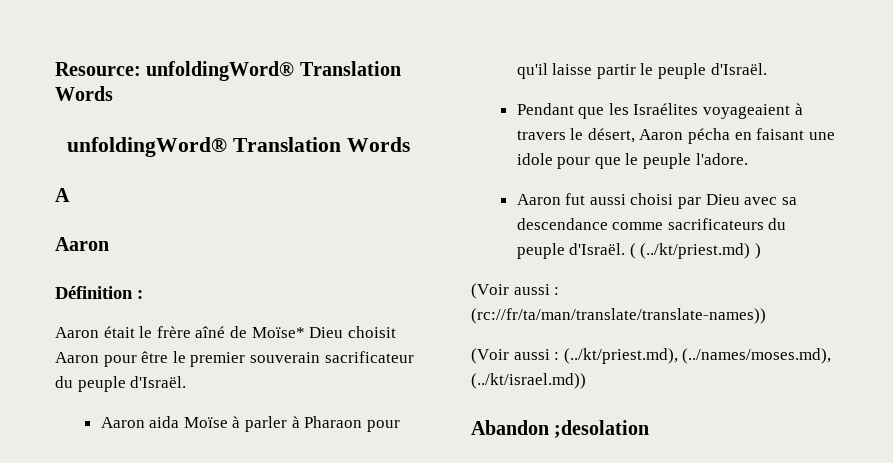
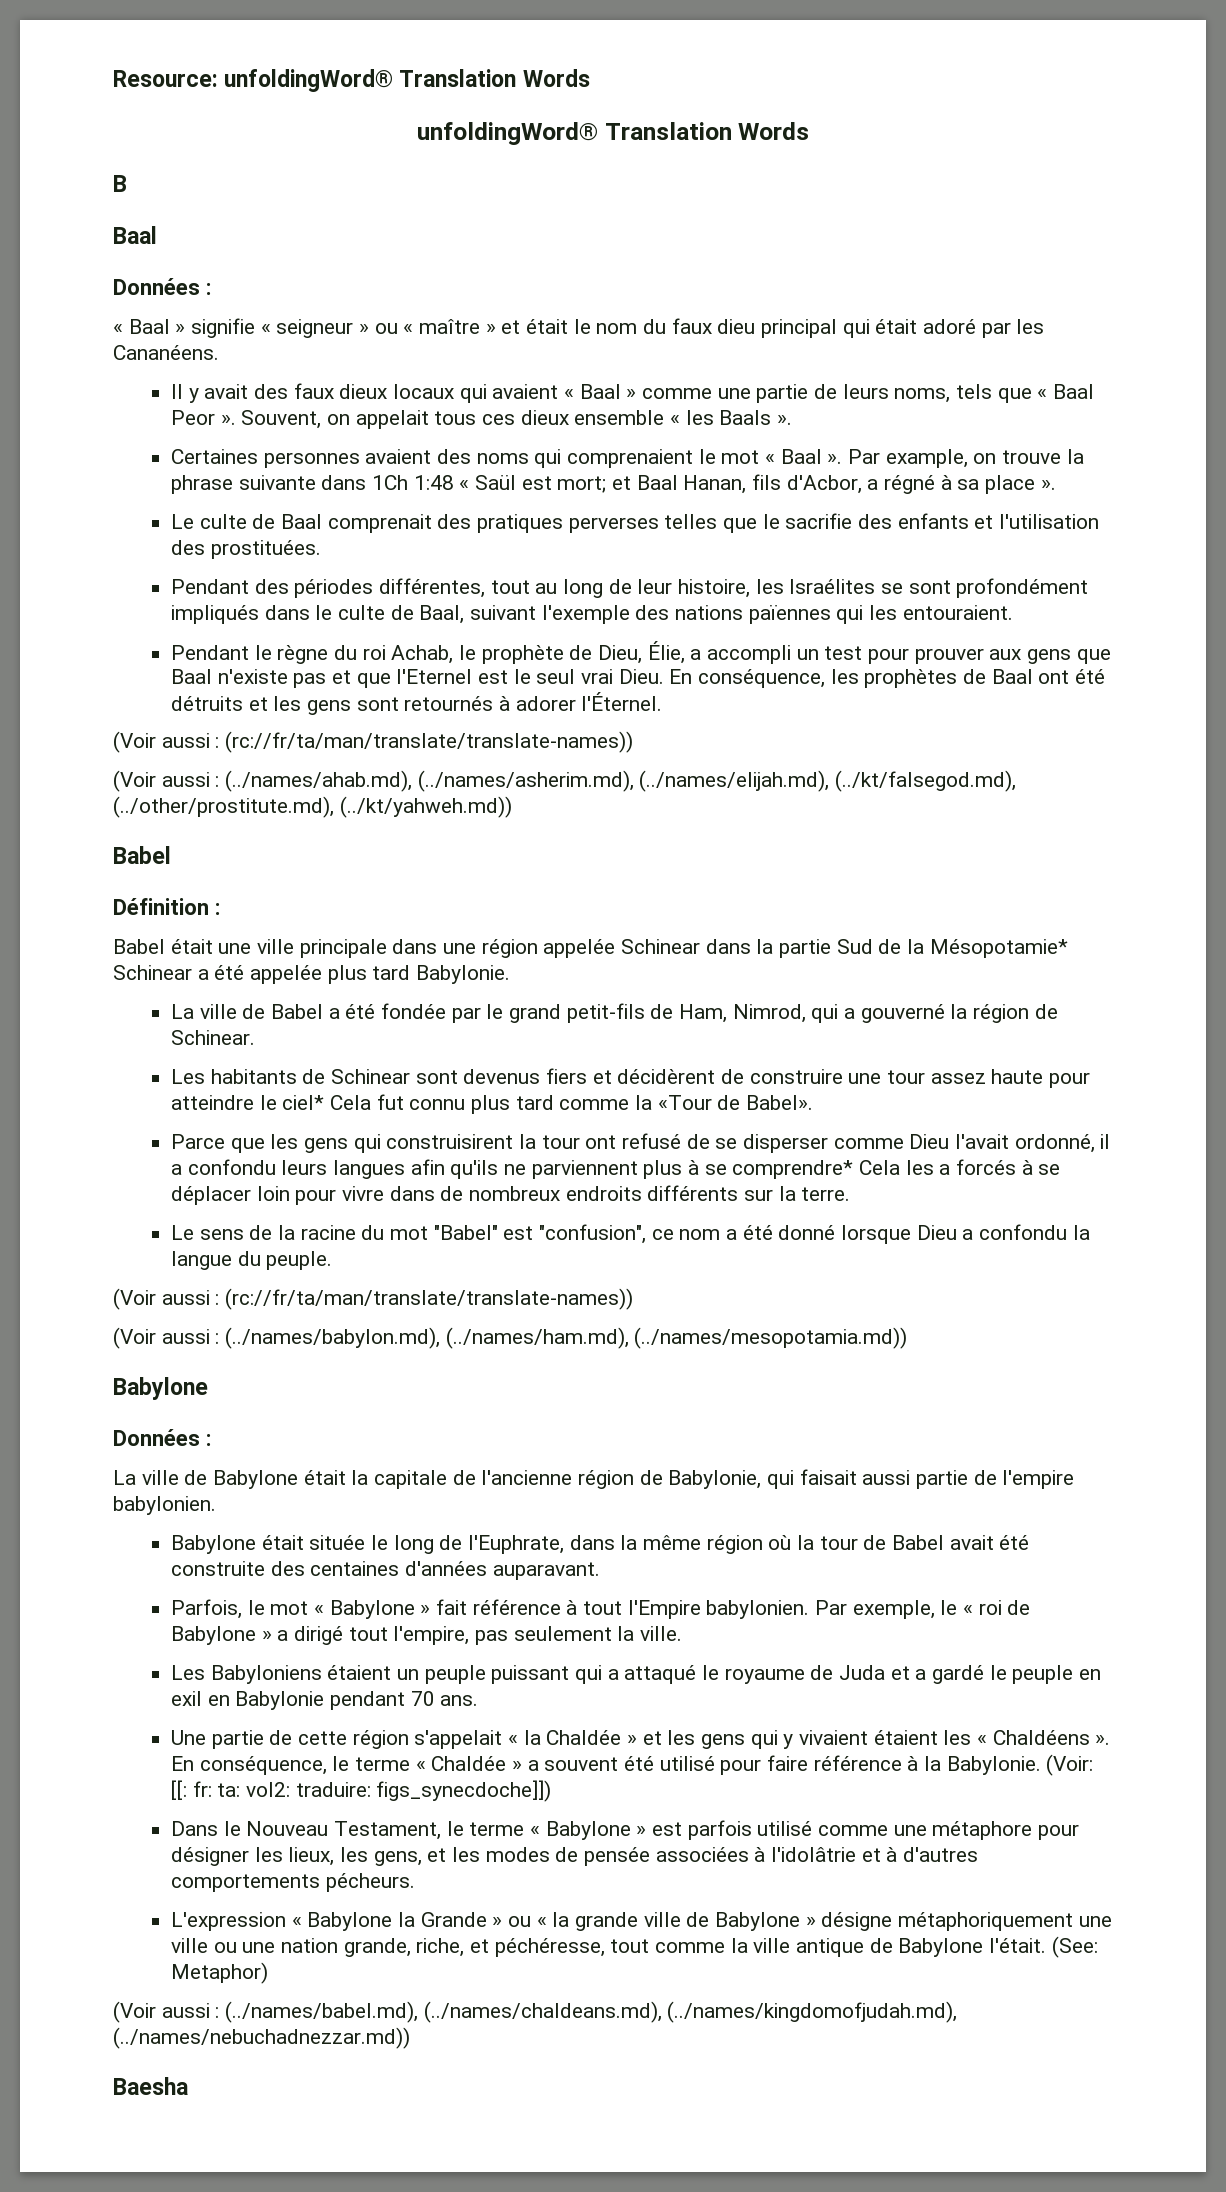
- A
- Aaron
+ B
+ Baal
+ Données :
+ « Baal » signifie « seigneur » ou « maître » et était le nom du faux dieu principal qui était adoré par les Cananéens.
+ Il y avait des faux dieux locaux qui avaient « Baal » comme une partie de leurs noms, tels que « Baal Peor ». Souvent, on appelait tous ces dieux ensemble « les Baals ».
+ Certaines personnes avaient des noms qui comprenaient le mot « Baal ». Par example, on trouve la phrase suivante dans 1Ch 1:48 « Saül est mort; et Baal Hanan, fils d'Acbor, a régné à sa place ».
+ Le culte de Baal comprenait des pratiques perverses telles que le sacrifie des enfants et l'utilisation des prostituées.
+ Pendant des périodes différentes, tout au long de leur histoire, les Israélites se sont profondément impliqués dans le culte de Baal, suivant l'exemple des nations païennes qui les entouraient.
+ Pendant le règne du roi Achab, le prophète de Dieu, Élie, a accompli un test pour prouver aux gens que Baal n'existe pas et que l'Eternel est le seul vrai Dieu. En conséquence, les prophètes de Baal ont été détruits et les gens sont retournés à adorer l'Éternel.
+ (Voir aussi : (rc://fr/ta/man/translate/translate-names))
+ (Voir aussi : (../names/ahab.md), (../names/asherim.md), (../names/elijah.md), (../kt/falsegod.md), (../other/prostitute.md), (../kt/yahweh.md))
+ Babel
  Définition :
- Aaron était le frère aîné de Moïse* Dieu choisit Aaron pour être le premier souverain sacrificateur du peuple d'Israël.
- Aaron aida Moïse à parler à Pharaon pour qu'il laisse partir le peuple d'Israël.
- Pendant que les Israélites voyageaient à travers le désert, Aaron pécha en faisant une idole pour que le peuple l'adore.
- Aaron fut aussi choisi par Dieu avec sa descendance comme sacrificateurs du peuple d'Israël. ( (../kt/priest.md) )
+ Babel était une ville principale dans une région appelée Schinear dans la partie Sud de la Mésopotamie* Schinear a été appelée plus tard Babylonie.
+ La ville de Babel a été fondée par le grand petit-fils de Ham, Nimrod, qui a gouverné la région de Schinear.
+ Les habitants de Schinear sont devenus fiers et décidèrent de construire une tour assez haute pour atteindre le ciel* Cela fut connu plus tard comme la «Tour de Babel».
+ Parce que les gens qui construisirent la tour ont refusé de se disperser comme Dieu l'avait ordonné, il a confondu leurs langues afin qu'ils ne parviennent plus à se comprendre* Cela les a forcés à se déplacer loin pour vivre dans de nombreux endroits différents sur la terre.
+ Le sens de la racine du mot "Babel" est "confusion", ce nom a été donné lorsque Dieu a confondu la langue du peuple.
  (Voir aussi : (rc://fr/ta/man/translate/translate-names))
- (Voir aussi : (../kt/priest.md), (../names/moses.md), (../kt/israel.md))
- Abandon ;desolation
+ (Voir aussi : (../names/babylon.md), (../names/ham.md), (../names/mesopotamia.md))
+ Babylone
+ Données :
+ La ville de Babylone était la capitale de l'ancienne région de Babylonie, qui faisait aussi partie de l'empire babylonien.
+ Babylone était située le long de l'Euphrate, dans la même région où la tour de Babel avait été construite des centaines d'années auparavant.
+ Parfois, le mot « Babylone » fait référence à tout l'Empire babylonien. Par exemple, le « roi de Babylone » a dirigé tout l'empire, pas seulement la ville.
+ Les Babyloniens étaient un peuple puissant qui a attaqué le royaume de Juda et a gardé le peuple en exil en Babylonie pendant 70 ans.
+ Une partie de cette région s'appelait « la Chaldée » et les gens qui y vivaient étaient les « Chaldéens ». En conséquence, le terme « Chaldée » a souvent été utilisé pour faire référence à la Babylonie. (Voir: [[: fr: ta: vol2: traduire: figs_synecdoche]])
+ Dans le Nouveau Testament, le terme « Babylone » est parfois utilisé comme une métaphore pour désigner les lieux, les gens, et les modes de pensée associées à l'idolâtrie et à d'autres comportements pécheurs.
+ L'expression « Babylone la Grande » ou « la grande ville de Babylone » désigne métaphoriquement une ville ou une nation grande, riche, et péchéresse, tout comme la ville antique de Babylone l'était. (See: Metaphor)
+ (Voir aussi : (../names/babel.md), (../names/chaldeans.md), (../names/kingdomofjudah.md), (../names/nebuchadnezzar.md))
+ Baesha

